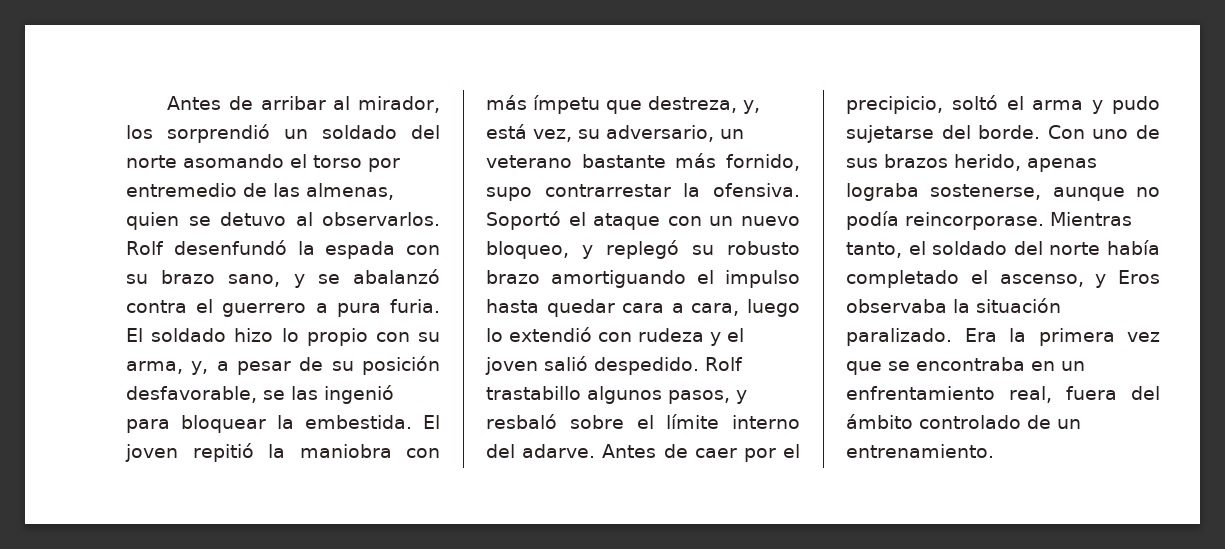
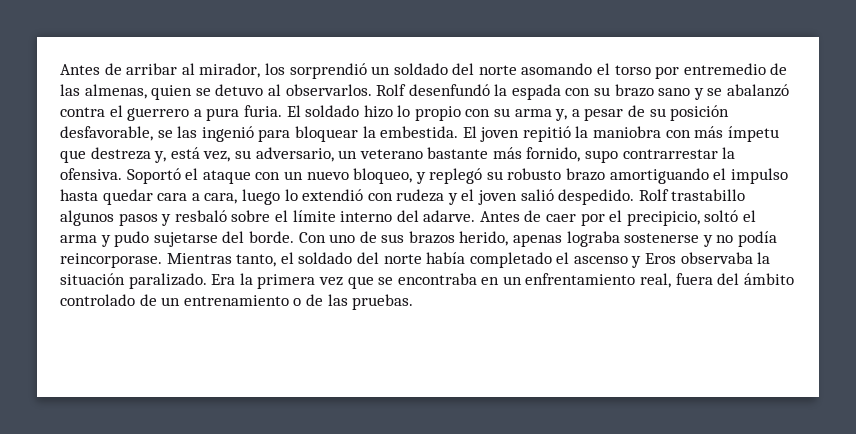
- Rolf desenfundó la espada con su brazo sano, y se abalanzó contra el guerrero a pura furia.
+ Rolf desenfundó la espada con su brazo sano y se abalanzó contra el guerrero a pura furia.
- El soldado hizo lo propio con su arma, y, a pesar de su posición desfavorable, se las ingenió para bloquear la embestida.
+ El soldado hizo lo propio con su arma y, a pesar de su posición desfavorable, se las ingenió para bloquear la embestida.
- El joven repitió la maniobra con más ímpetu que destreza, y, está vez, su adversario, un veterano bastante más fornido, supo contrarrestar la ofensiva.
+ El joven repitió la maniobra con más ímpetu que destreza y, está vez, su adversario, un veterano bastante más fornido, supo contrarrestar la ofensiva.
- Rolf trastabillo algunos pasos, y resbaló sobre el límite interno del adarve.
+ Rolf trastabillo algunos pasos y resbaló sobre el límite interno del adarve.
- Con uno de sus brazos herido, apenas lograba sostenerse, aunque no podía reincorporase.
+ Con uno de sus brazos herido, apenas lograba sostenerse y no podía reincorporase.
- Mientras tanto, el soldado del norte había completado el ascenso, y Eros observaba la situación paralizado.
+ Mientras tanto, el soldado del norte había completado el ascenso y Eros observaba la situación paralizado.
- Era la primera vez que se encontraba en un enfrentamiento real, fuera del ámbito controlado de un entrenamiento.
+ Era la primera vez que se encontraba en un enfrentamiento real, fuera del ámbito controlado de un entrenamiento o de las pruebas.

